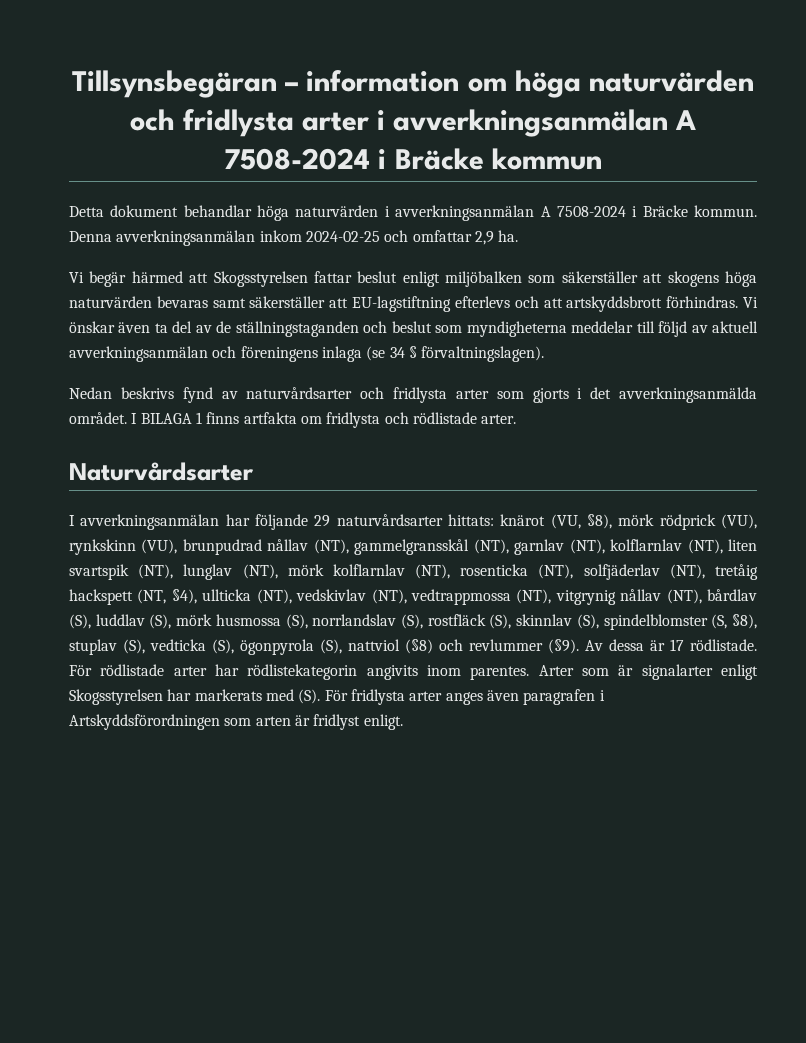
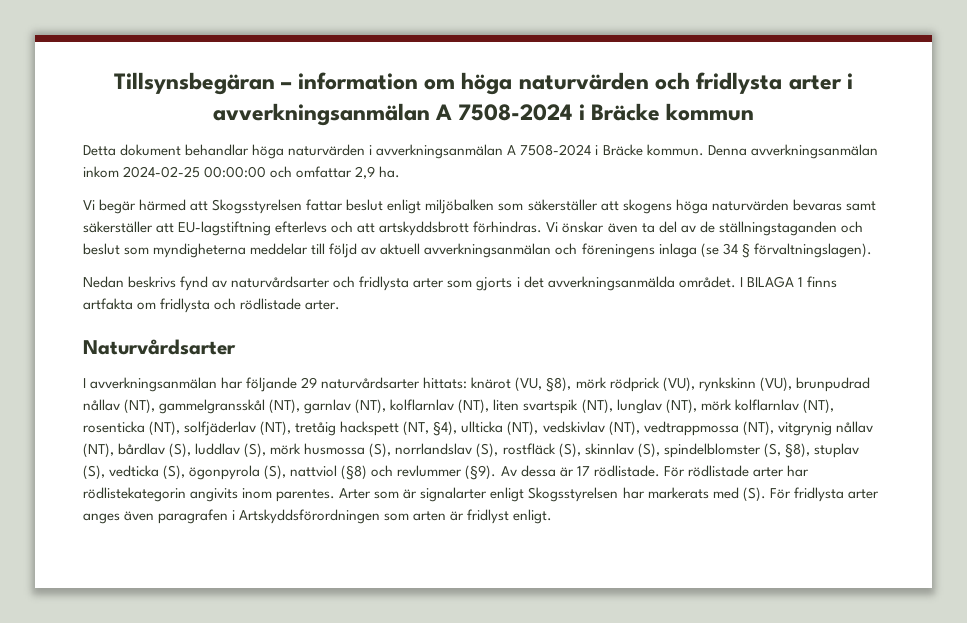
- Denna avverkningsanmälan inkom 2024-02-25 och omfattar 2,9 ha.
+ Denna avverkningsanmälan inkom 2024-02-25 00:00:00 och omfattar 2,9 ha.

